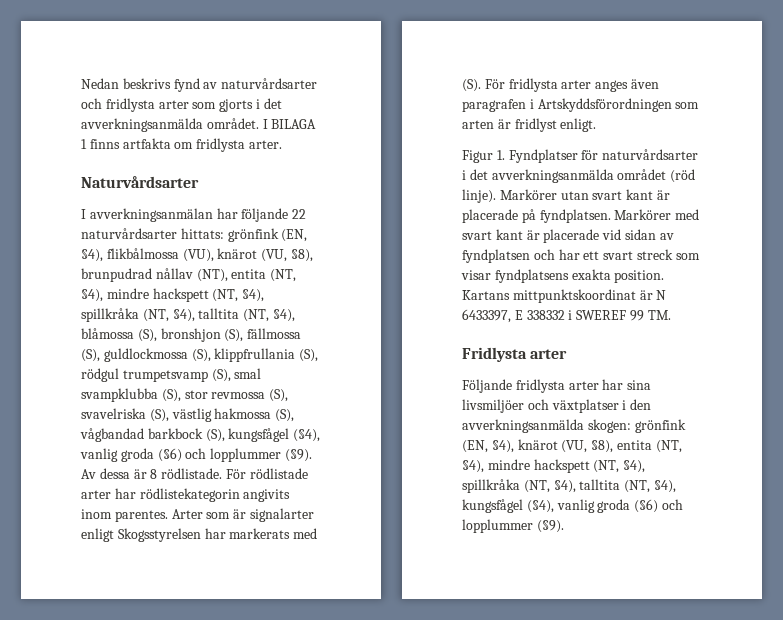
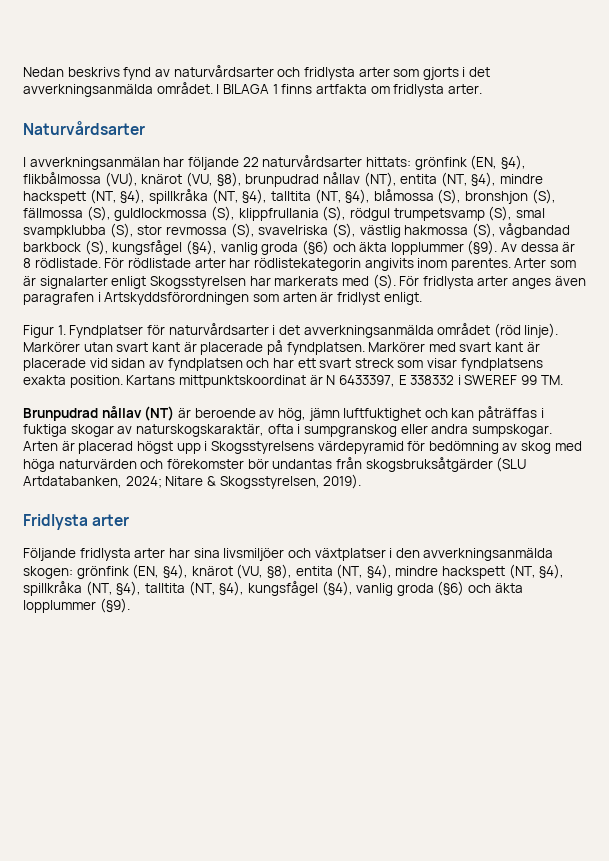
- grönfink (EN, §4), flikbålmossa (VU), knärot (VU, §8), brunpudrad nållav (NT), entita (NT, §4), mindre hackspett (NT, §4), spillkråka (NT, §4), talltita (NT, §4), blåmossa (S), bronshjon (S), fällmossa (S), guldlockmossa (S), klippfrullania (S), rödgul trumpetsvamp (S), smal svampklubba (S), stor revmossa (S), svavelriska (S), västlig hakmossa (S), vågbandad barkbock (S), kungsfågel (§4), vanlig groda (§6) och lopplummer (§9).
+ grönfink (EN, §4), flikbålmossa (VU), knärot (VU, §8), brunpudrad nållav (NT), entita (NT, §4), mindre hackspett (NT, §4), spillkråka (NT, §4), talltita (NT, §4), blåmossa (S), bronshjon (S), fällmossa (S), guldlockmossa (S), klippfrullania (S), rödgul trumpetsvamp (S), smal svampklubba (S), stor revmossa (S), svavelriska (S), västlig hakmossa (S), vågbandad barkbock (S), kungsfågel (§4), vanlig groda (§6) och äkta lopplummer (§9).
+ Brunpudrad nållav (NT) är beroende av hög, jämn luftfuktighet och kan påträffas i fuktiga skogar av naturskogskaraktär, ofta i sumpgranskog eller andra sumpskogar. Arten är placerad högst upp i Skogsstyrelsens värdepyramid för bedömning av skog med höga naturvärden och förekomster bör undantas från skogsbruksåtgärder (SLU Artdatabanken, 2024; Nitare & Skogsstyrelsen, 2019).
- Följande fridlysta arter har sina livsmiljöer och växtplatser i den avverkningsanmälda skogen: grönfink (EN, §4), knärot (VU, §8), entita (NT, §4), mindre hackspett (NT, §4), spillkråka (NT, §4), talltita (NT, §4), kungsfågel (§4), vanlig groda (§6) och lopplummer (§9).
+ Följande fridlysta arter har sina livsmiljöer och växtplatser i den avverkningsanmälda skogen: grönfink (EN, §4), knärot (VU, §8), entita (NT, §4), mindre hackspett (NT, §4), spillkråka (NT, §4), talltita (NT, §4), kungsfågel (§4), vanlig groda (§6) och äkta lopplummer (§9).

